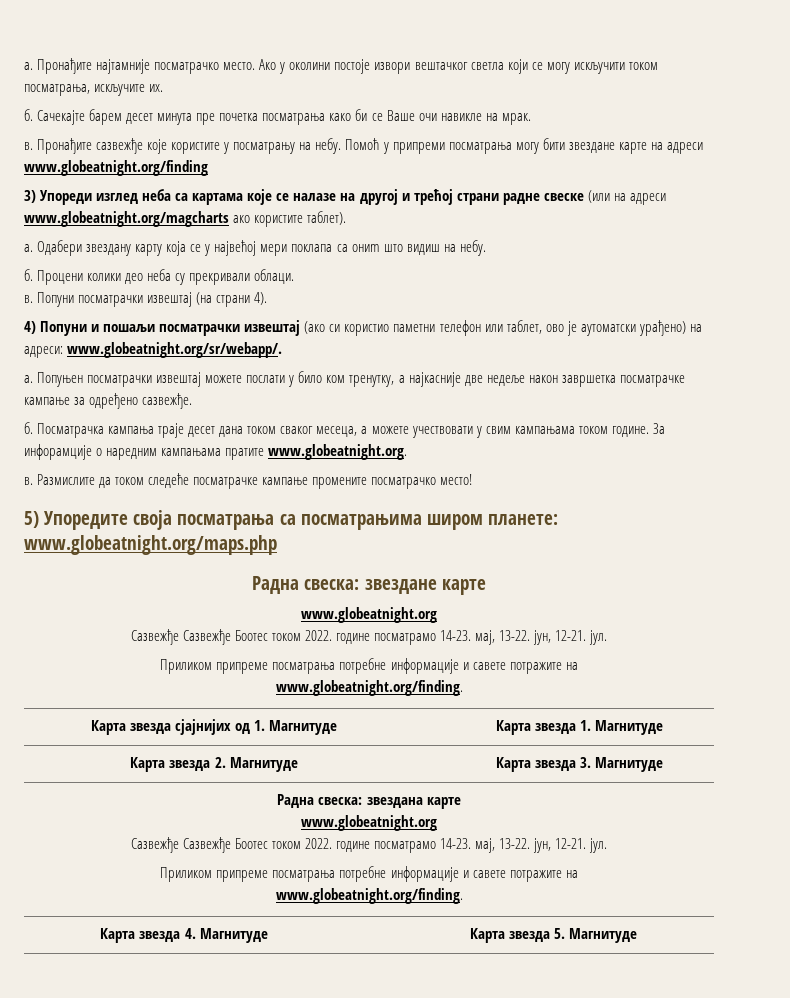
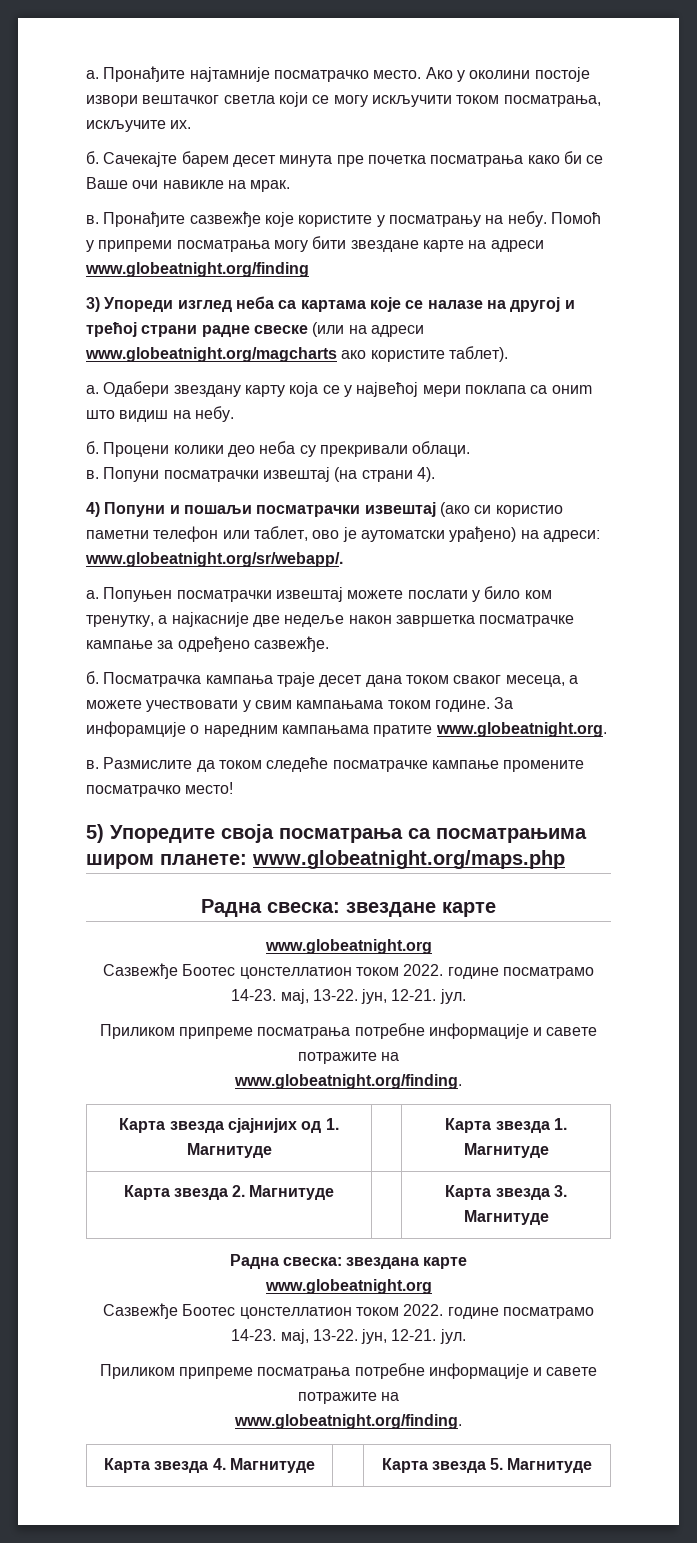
  Радна свеска: звездане карте
  www.globeatnight.org
- Сазвежђе Сазвежђе Боотес током 2022. године посматрамо 14-23. мај, 13-22. јун, 12-21. јул.
+ Сазвежђе Боотес цонстеллатион током 2022. године посматрамо 14-23. мај, 13-22. јун, 12-21. јул.
  Радна свеска: звездана карте
  www.globeatnight.org
- Сазвежђе Сазвежђе Боотес током 2022. године посматрамо 14-23. мај, 13-22. јун, 12-21. јул.
+ Сазвежђе Боотес цонстеллатион током 2022. године посматрамо 14-23. мај, 13-22. јун, 12-21. јул.

